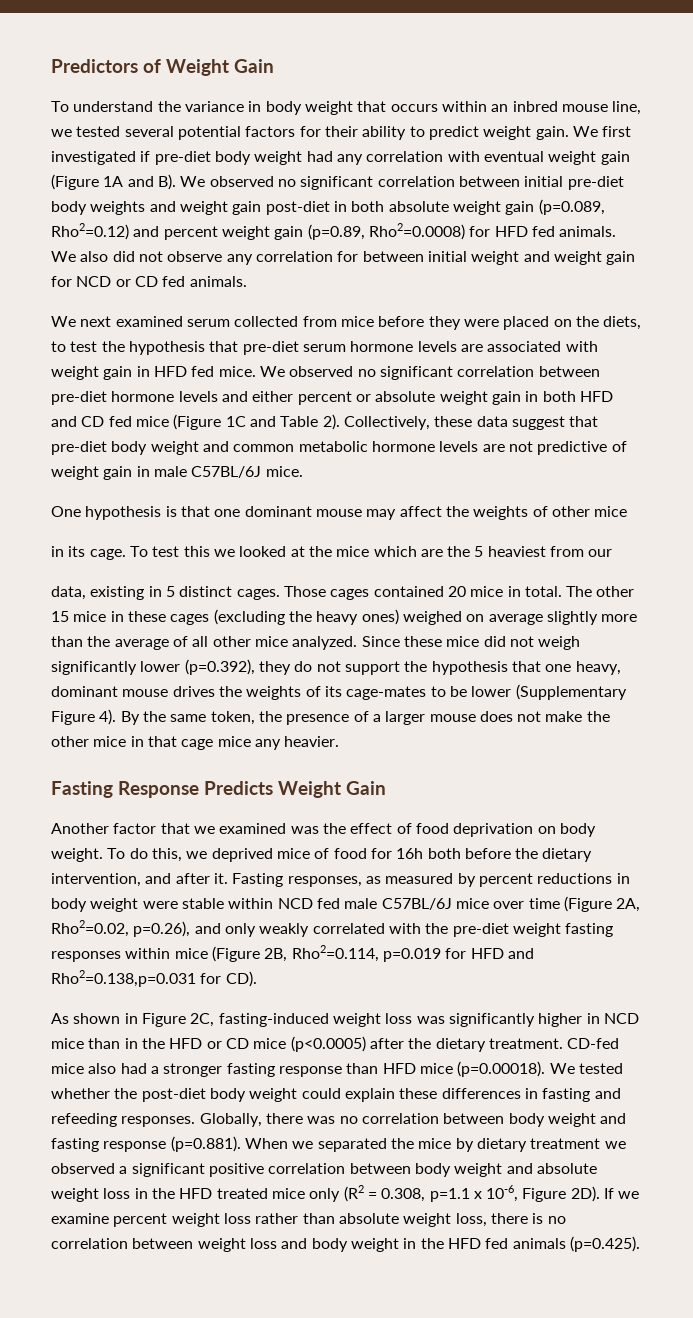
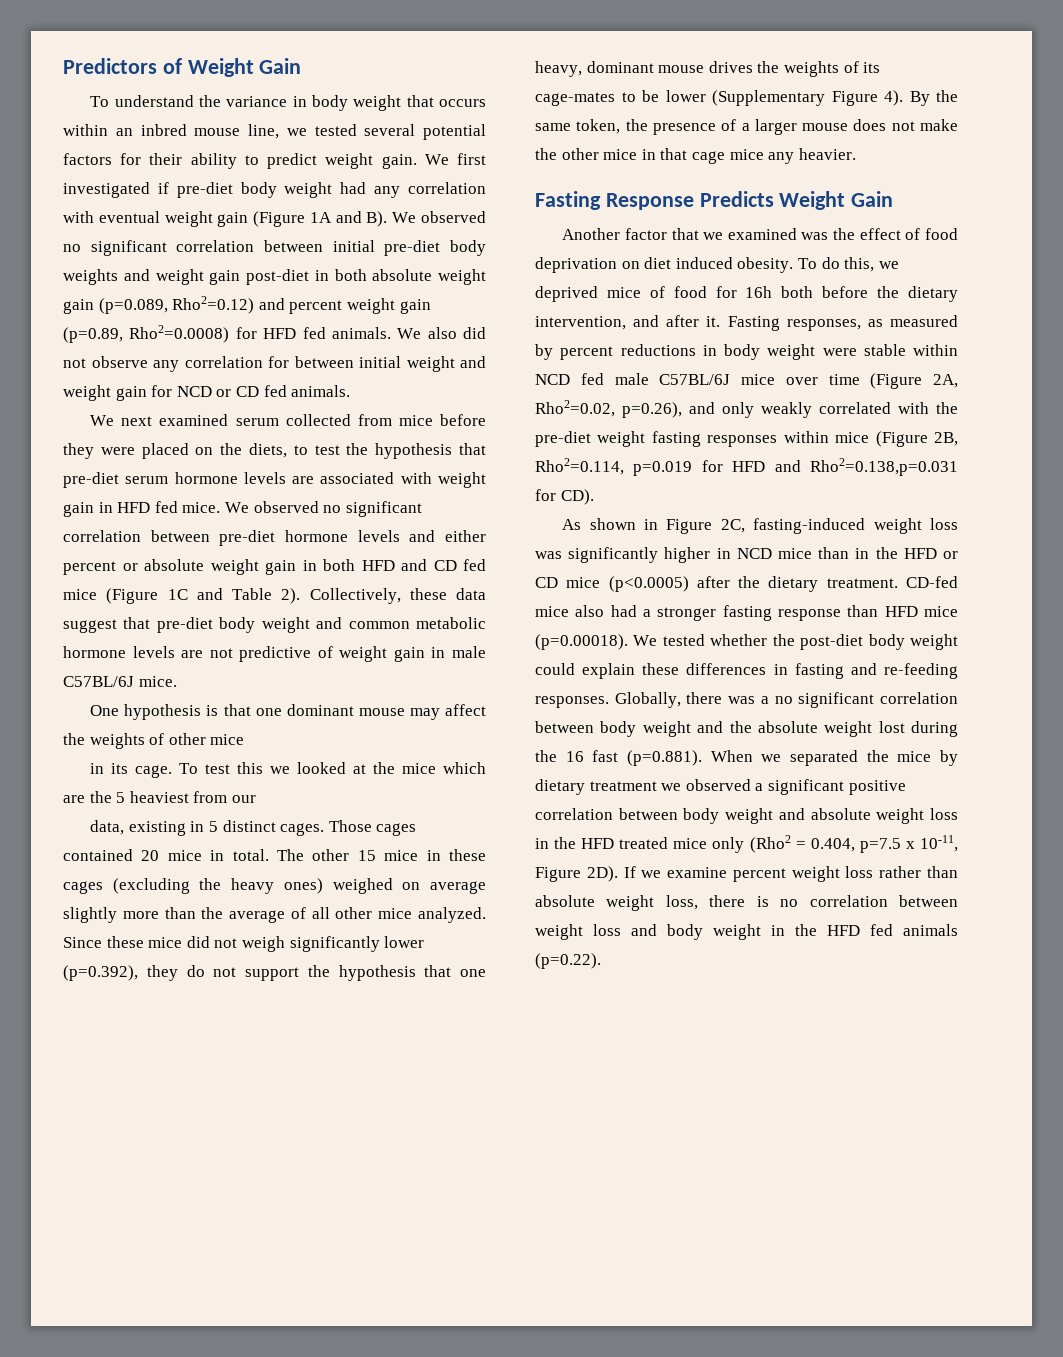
- Another factor that we examined was the effect of food deprivation on body weight.
+ Another factor that we examined was the effect of food deprivation on diet induced obesity.
- CD-fed mice also had a stronger fasting response than HFD mice (p=0.00018). We tested whether the post-diet body weight could explain these differences in fasting and refeeding responses.
+ CD-fed mice also had a stronger fasting response than HFD mice (p=0.00018). We tested whether the post-diet body weight could explain these differences in fasting and re-feeding responses.
- Globally, there was no correlation between body weight and fasting response (p=0.881). When we separated the mice by dietary treatment we observed a significant positive correlation between body weight and absolute weight loss in the HFD treated mice only (R2 = 0.308, p=1.1 x 10-6, Figure 2D).
+ Globally, there was a no significant correlation between body weight and the absolute weight lost during the 16 fast (p=0.881). When we separated the mice by dietary treatment we observed a significant positive correlation between body weight and absolute weight loss in the HFD treated mice only (Rho2 = 0.404, p=7.5 x 10-11, Figure 2D).
- If we examine percent weight loss rather than absolute weight loss, there is no correlation between weight loss and body weight in the HFD fed animals (p=0.425).
+ If we examine percent weight loss rather than absolute weight loss, there is no correlation between weight loss and body weight in the HFD fed animals (p=0.22).

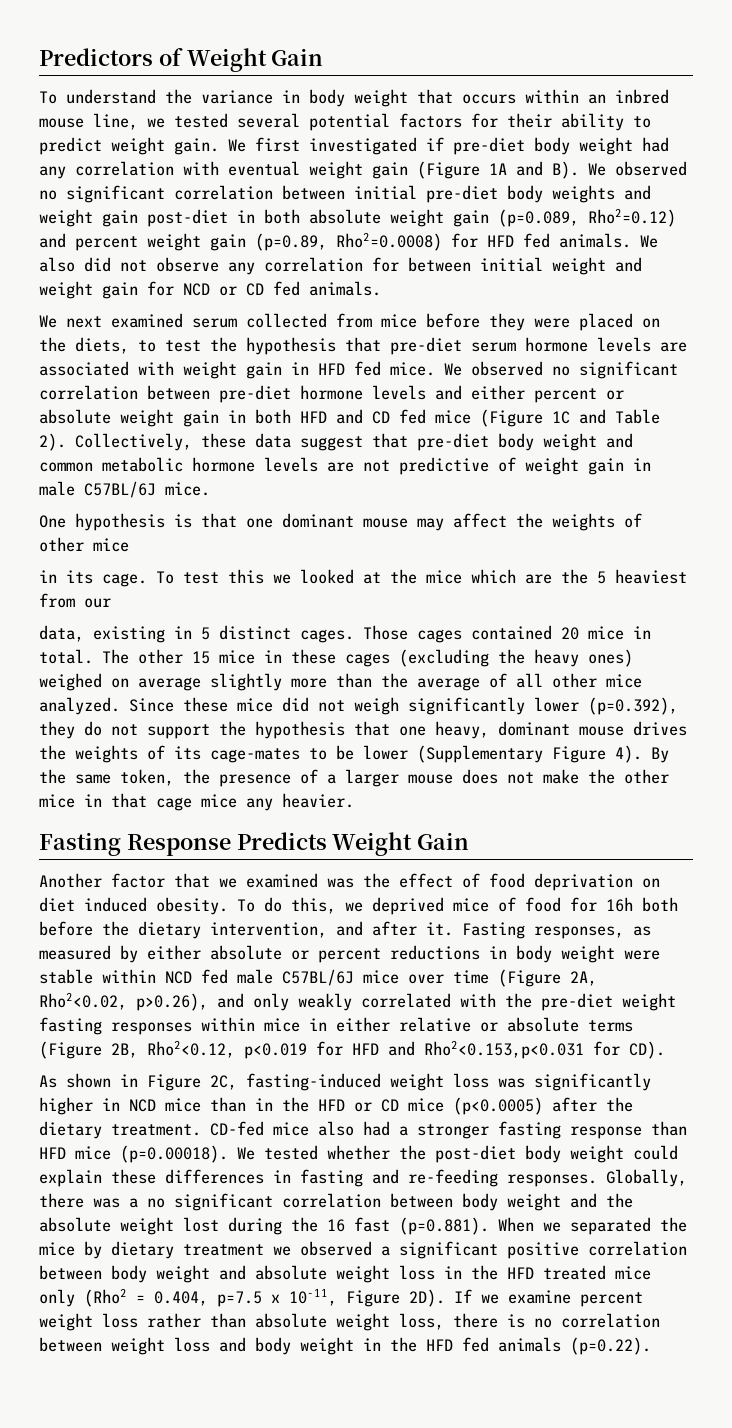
- Fasting responses, as measured by percent reductions in body weight were stable within NCD fed male C57BL/6J mice over time (Figure 2A, Rho2=0.02, p=0.26), and only weakly correlated with the pre-diet weight fasting responses within mice (Figure 2B, Rho2=0.114, p=0.019 for HFD and Rho2=0.138,p=0.031 for CD).
+ Fasting responses, as measured by either absolute or percent reductions in body weight were stable within NCD fed male C57BL/6J mice over time (Figure 2A, Rho2<0.02, p>0.26), and only weakly correlated with the pre-diet weight fasting responses within mice in either relative or absolute terms (Figure 2B, Rho2<0.12, p<0.019 for HFD and Rho2<0.153,p<0.031 for CD).

